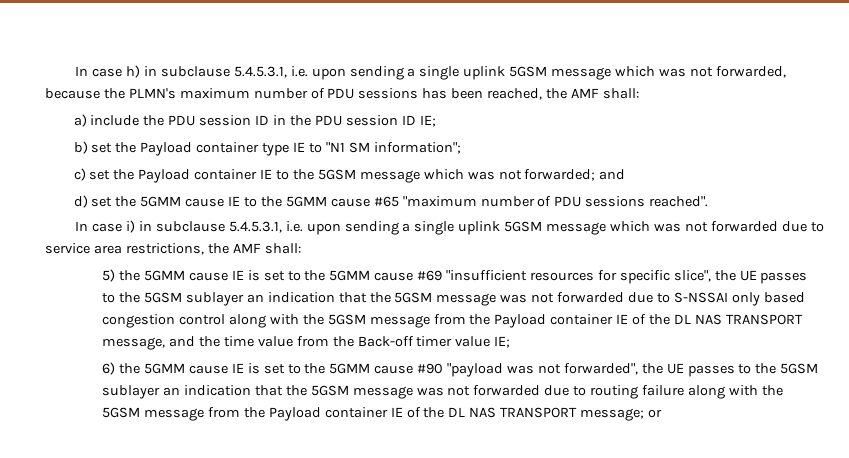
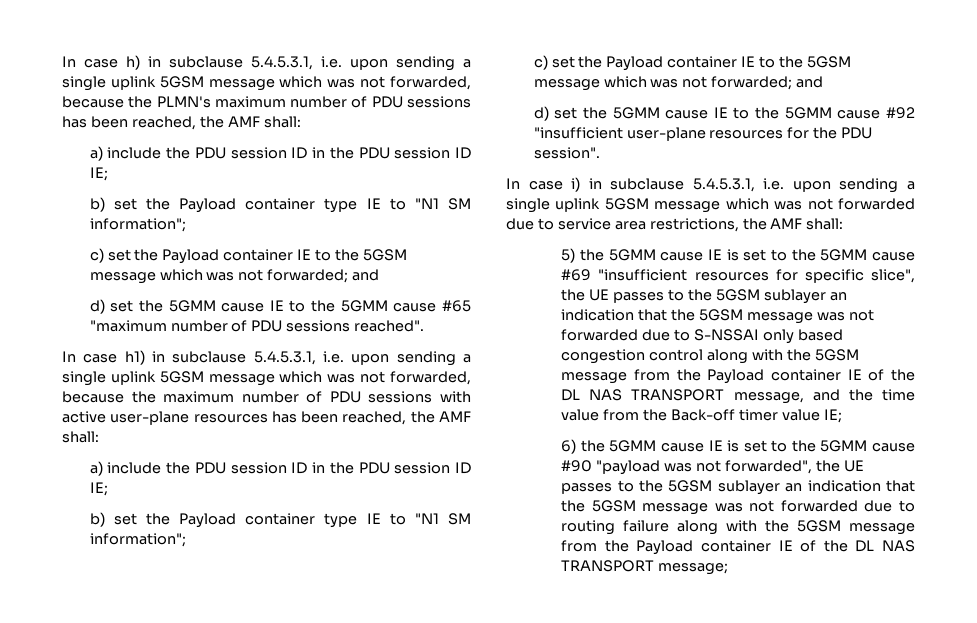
+ In case h1) in subclause 5.4.5.3.1, i.e. upon sending a single uplink 5GSM message which was not forwarded, because the maximum number of PDU sessions with active user-plane resources has been reached, the AMF shall:
+ a) include the PDU session ID in the PDU session ID IE;
+ b) set the Payload container type IE to "N1 SM information";
+ c) set the Payload container IE to the 5GSM message which was not forwarded; and
+ d) set the 5GMM cause IE to the 5GMM cause #92 "insufficient user-plane resources for the PDU session".
- 6) the 5GMM cause IE is set to the 5GMM cause #90 "payload was not forwarded", the UE passes to the 5GSM sublayer an indication that the 5GSM message was not forwarded due to routing failure along with the 5GSM message from the Payload container IE of the DL NAS TRANSPORT message; or
+ 6) the 5GMM cause IE is set to the 5GMM cause #90 "payload was not forwarded", the UE passes to the 5GSM sublayer an indication that the 5GSM message was not forwarded due to routing failure along with the 5GSM message from the Payload container IE of the DL NAS TRANSPORT message;

